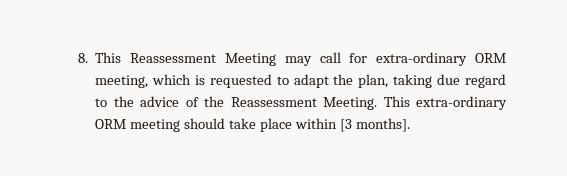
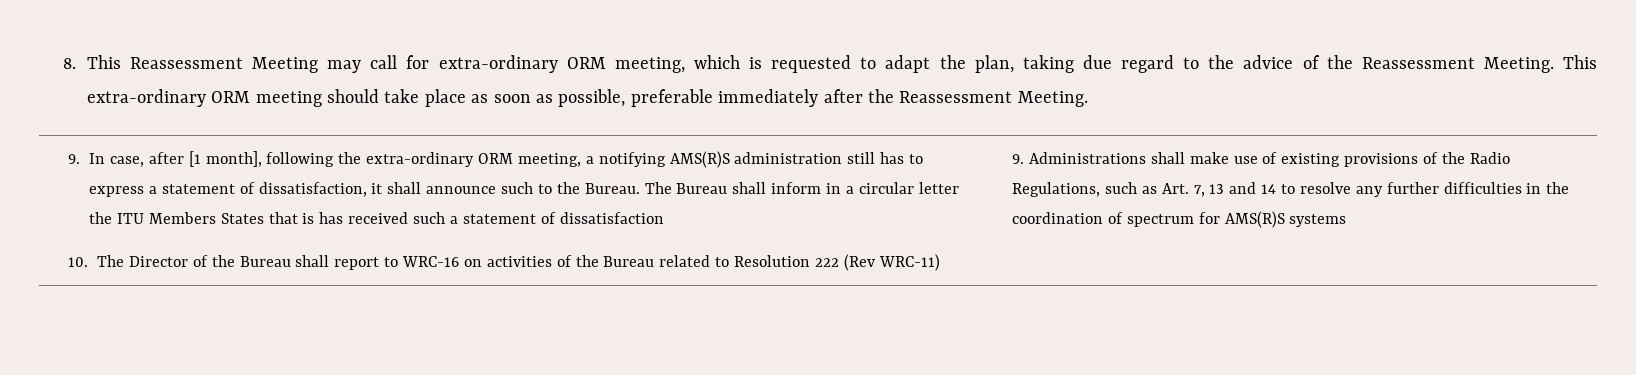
- This extra-ordinary ORM meeting should take place within [3 months].
+ This extra-ordinary ORM meeting should take place as soon as possible, preferable immediately after the Reassessment Meeting.
+ 9. In case, after [1 month], following the extra-ordinary ORM meeting, a notifying AMS(R)S administration still has to express a statement of dissatisfaction, it shall announce such to the Bureau. The Bureau shall inform in a circular letter the ITU Members States that is has received such a statement of dissatisfaction
+ 10. The Director of the Bureau shall report to WRC-16 on activities of the Bureau related to Resolution 222 (Rev WRC-11) | 9. Administrations shall make use of existing provisions of the Radio Regulations, such as Art. 7, 13 and 14 to resolve any further difficulties in the coordination of spectrum for AMS(R)S systems

